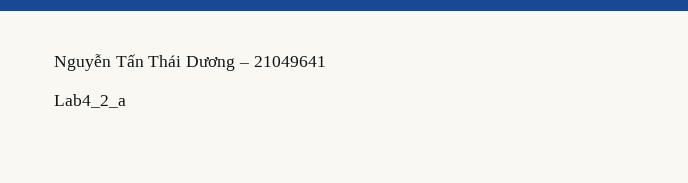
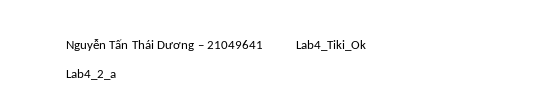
+ Lab4_Tiki_Ok

